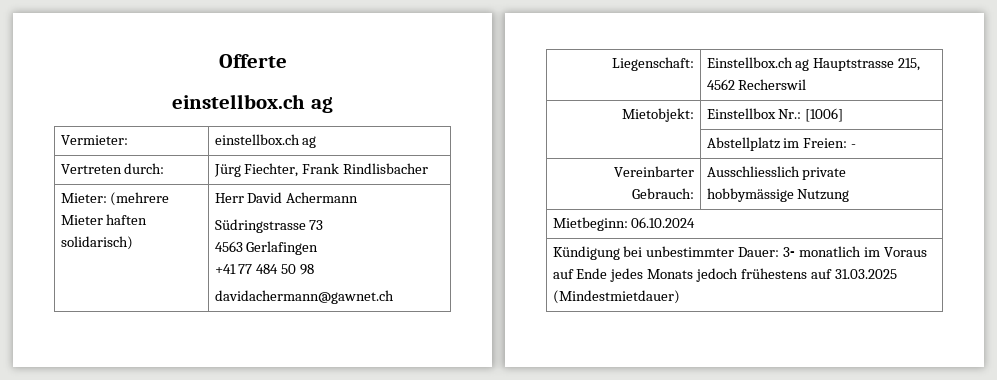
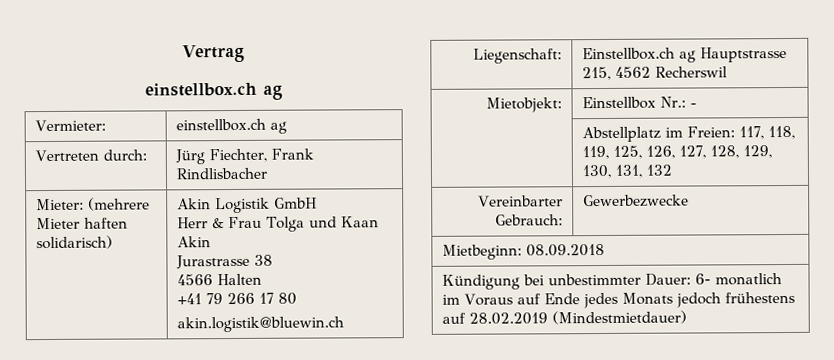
- Offerte
+ Vertrag
- Mieter: (mehrere Mieter haften solidarisch) | Herr David Achermann
- Südringstrasse 73
- 4563 Gerlafingen
- +41 77 484 50 98
- davidachermann@gawnet.ch
+ Mieter: (mehrere Mieter haften solidarisch) | Akin Logistik GmbH
+ Herr & Frau Tolga und Kaan Akin
+ Jurastrasse 38
+ 4566 Halten
+ +41 79 266 17 80
+ akin.logistik@bluewin.ch
- Mietobjekt: | Einstellbox Nr.: [1006]
+ Mietobjekt: | Einstellbox Nr.: -
- | Abstellplatz im Freien: -
- Vereinbarter Gebrauch: | Ausschliesslich private hobbymässige Nutzung
+ | Abstellplatz im Freien: 117, 118, 119, 125, 126, 127, 128, 129, 130, 131, 132
+ Vereinbarter Gebrauch: | Gewerbezwecke
- Mietbeginn: 06.10.2024
+ Mietbeginn: 08.09.2018
- Kündigung bei unbestimmter Dauer: 3- monatlich im Voraus auf Ende jedes Monats jedoch frühestens auf 31.03.2025 (Mindestmietdauer)
+ Kündigung bei unbestimmter Dauer: 6- monatlich im Voraus auf Ende jedes Monats jedoch frühestens auf 28.02.2019 (Mindestmietdauer)

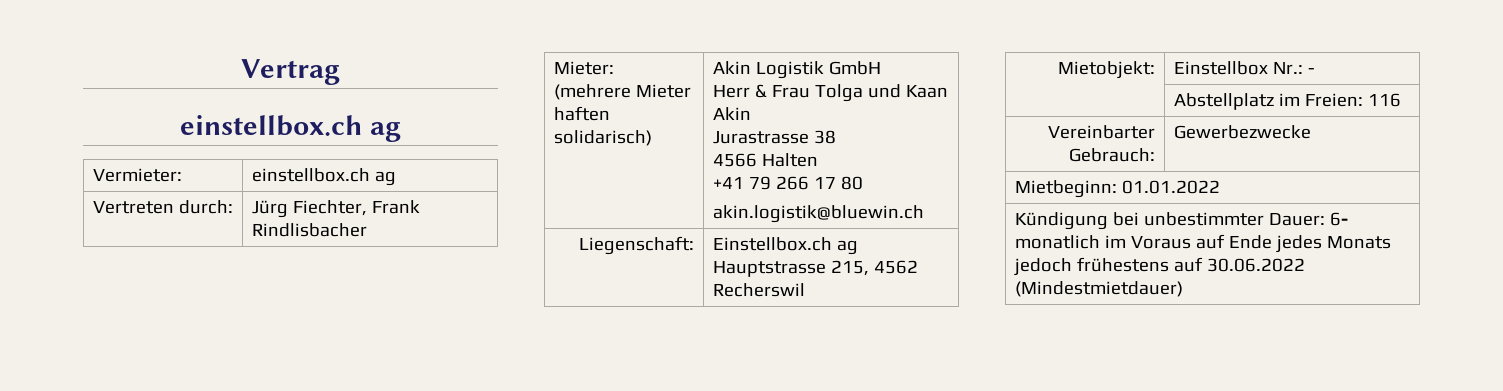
- | Abstellplatz im Freien: 117, 118, 119, 125, 126, 127, 128, 129, 130, 131, 132
+ | Abstellplatz im Freien: 116
- Mietbeginn: 08.09.2018
+ Mietbeginn: 01.01.2022
- Kündigung bei unbestimmter Dauer: 6- monatlich im Voraus auf Ende jedes Monats jedoch frühestens auf 28.02.2019 (Mindestmietdauer)
+ Kündigung bei unbestimmter Dauer: 6- monatlich im Voraus auf Ende jedes Monats jedoch frühestens auf 30.06.2022 (Mindestmietdauer)

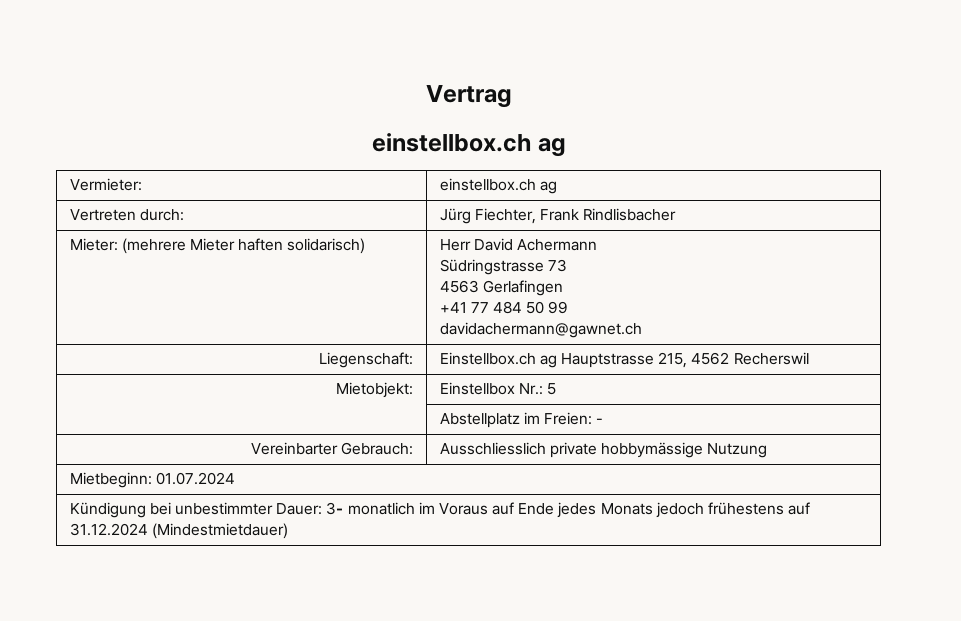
- Mieter: (mehrere Mieter haften solidarisch) | Akin Logistik GmbH
- Herr & Frau Tolga und Kaan Akin
- Jurastrasse 38
- 4566 Halten
- +41 79 266 17 80
- akin.logistik@bluewin.ch
+ Mieter: (mehrere Mieter haften solidarisch) | Herr David Achermann
+ Südringstrasse 73
+ 4563 Gerlafingen
+ +41 77 484 50 99
+ davidachermann@gawnet.ch
- Mietobjekt: | Einstellbox Nr.: -
+ Mietobjekt: | Einstellbox Nr.: 5
- | Abstellplatz im Freien: 116
+ | Abstellplatz im Freien: -
- Vereinbarter Gebrauch: | Gewerbezwecke
+ Vereinbarter Gebrauch: | Ausschliesslich private hobbymässige Nutzung
- Mietbeginn: 01.01.2022
+ Mietbeginn: 01.07.2024
- Kündigung bei unbestimmter Dauer: 6- monatlich im Voraus auf Ende jedes Monats jedoch frühestens auf 30.06.2022 (Mindestmietdauer)
+ Kündigung bei unbestimmter Dauer: 3- monatlich im Voraus auf Ende jedes Monats jedoch frühestens auf 31.12.2024 (Mindestmietdauer)

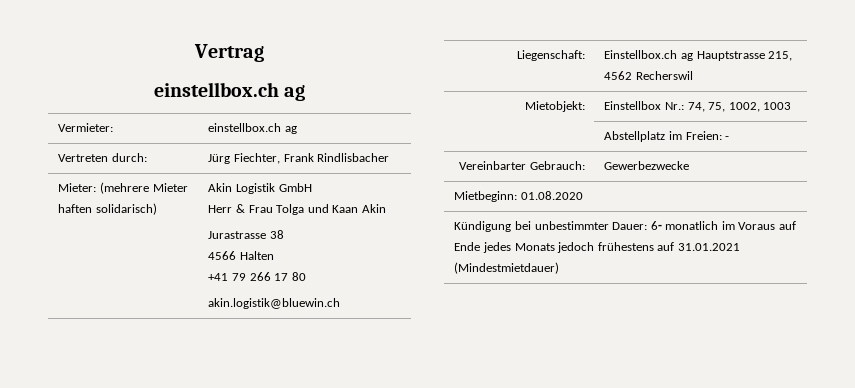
- Mieter: (mehrere Mieter haften solidarisch) | Herr David Achermann
- Südringstrasse 73
- 4563 Gerlafingen
- +41 77 484 50 99
- davidachermann@gawnet.ch
+ Mieter: (mehrere Mieter haften solidarisch) | Akin Logistik GmbH
+ Herr & Frau Tolga und Kaan Akin
+ Jurastrasse 38
+ 4566 Halten
+ +41 79 266 17 80
+ akin.logistik@bluewin.ch
- Mietobjekt: | Einstellbox Nr.: 5
+ Mietobjekt: | Einstellbox Nr.: 74, 75, 1002, 1003
- Vereinbarter Gebrauch: | Ausschliesslich private hobbymässige Nutzung
+ Vereinbarter Gebrauch: | Gewerbezwecke
- Mietbeginn: 01.07.2024
+ Mietbeginn: 01.08.2020
- Kündigung bei unbestimmter Dauer: 3- monatlich im Voraus auf Ende jedes Monats jedoch frühestens auf 31.12.2024 (Mindestmietdauer)
+ Kündigung bei unbestimmter Dauer: 6- monatlich im Voraus auf Ende jedes Monats jedoch frühestens auf 31.01.2021 (Mindestmietdauer)

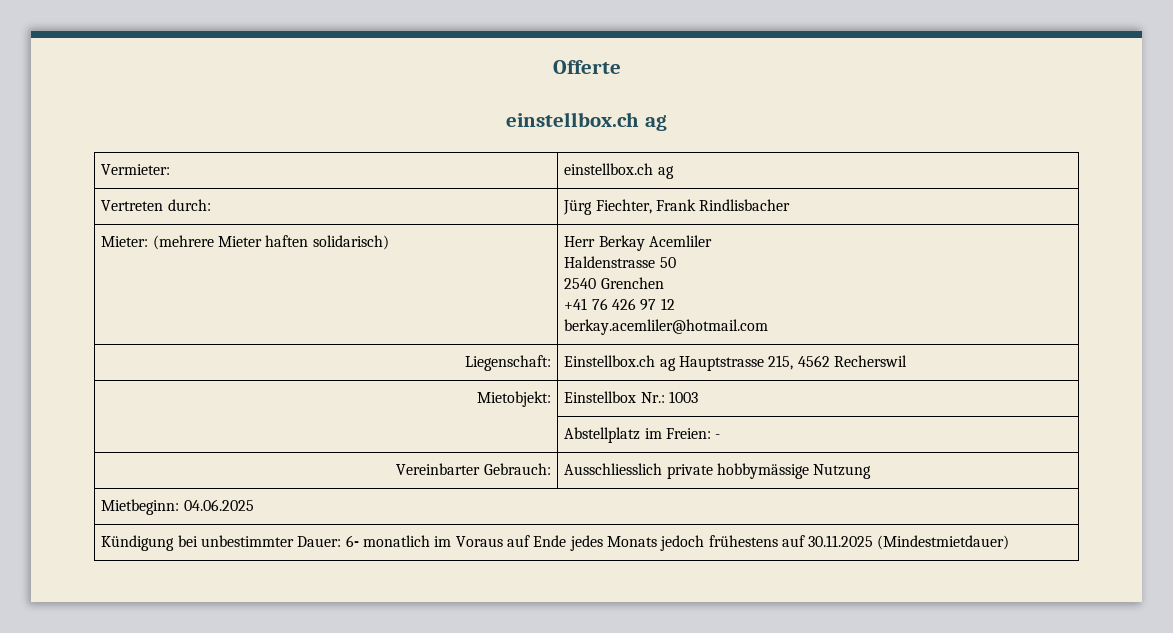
- Vertrag
+ Offerte
- Mieter: (mehrere Mieter haften solidarisch) | Akin Logistik GmbH
- Herr & Frau Tolga und Kaan Akin
- Jurastrasse 38
- 4566 Halten
- +41 79 266 17 80
- akin.logistik@bluewin.ch
+ Mieter: (mehrere Mieter haften solidarisch) | Herr Berkay Acemliler
+ Haldenstrasse 50
+ 2540 Grenchen
+ +41 76 426 97 12
+ berkay.acemliler@hotmail.com
- Mietobjekt: | Einstellbox Nr.: 74, 75, 1002, 1003
+ Mietobjekt: | Einstellbox Nr.: 1003
- Vereinbarter Gebrauch: | Gewerbezwecke
+ Vereinbarter Gebrauch: | Ausschliesslich private hobbymässige Nutzung
- Mietbeginn: 01.08.2020
+ Mietbeginn: 04.06.2025
- Kündigung bei unbestimmter Dauer: 6- monatlich im Voraus auf Ende jedes Monats jedoch frühestens auf 31.01.2021 (Mindestmietdauer)
+ Kündigung bei unbestimmter Dauer: 6- monatlich im Voraus auf Ende jedes Monats jedoch frühestens auf 30.11.2025 (Mindestmietdauer)

